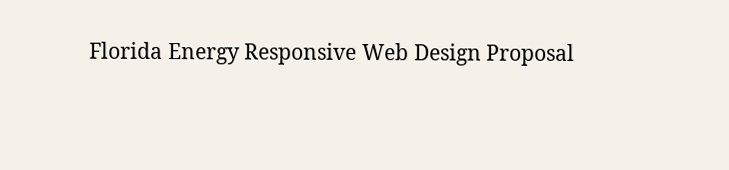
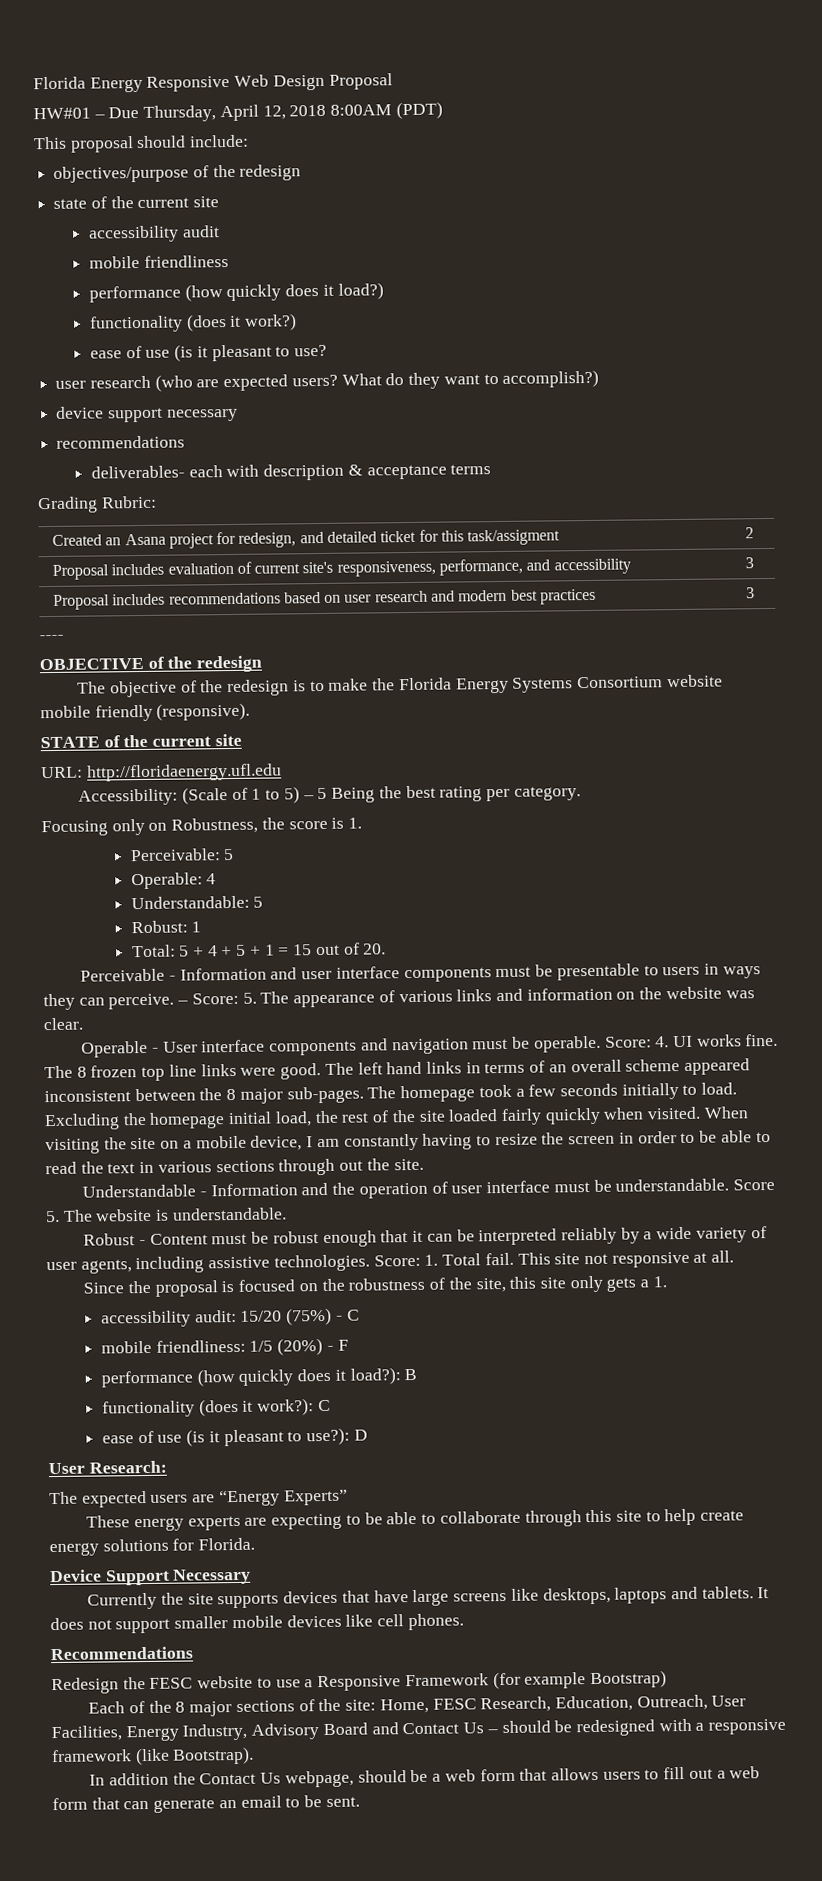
+ HW#01 – Due Thursday, April 12, 2018 8:00AM (PDT)
+ This proposal should include:
+ objectives/purpose of the redesign
+ state of the current site
+ accessibility audit
+ mobile friendliness
+ performance (how quickly does it load?)
+ functionality (does it work?)
+ ease of use (is it pleasant to use?
+ user research (who are expected users? What do they want to accomplish?)
+ device support necessary
+ recommendations
+ deliverables- each with description & acceptance terms
+ Grading Rubric:
+ Created an Asana project for redesign, and detailed ticket for this task/assigment | 2
+ Proposal includes evaluation of current site's responsiveness, performance, and accessibility | 3
+ Proposal includes recommendations based on user research and modern best practices | 3
+ ----
+ OBJECTIVE of the redesign
+ The objective of the redesign is to make the Florida Energy Systems Consortium website mobile friendly (responsive).
+ STATE of the current site
+ URL: http://floridaenergy.ufl.edu
+ Accessibility: (Scale of 1 to 5) – 5 Being the best rating per category.
+ Focusing only on Robustness, the score is 1.
+ Perceivable: 5
+ Operable: 4
+ Understandable: 5
+ Robust: 1
+ Total: 5 + 4 + 5 + 1 = 15 out of 20.
+ Perceivable - Information and user interface components must be presentable to users in ways they can perceive. – Score: 5. The appearance of various links and information on the website was clear.
+ Operable - User interface components and navigation must be operable. Score: 4. UI works fine. The 8 frozen top line links were good. The left hand links in terms of an overall scheme appeared inconsistent between the 8 major sub-pages. The homepage took a few seconds initially to load. Excluding the homepage initial load, the rest of the site loaded fairly quickly when visited. When visiting the site on a mobile device, I am constantly having to resize the screen in order to be able to read the text in various sections through out the site.
+ Understandable - Information and the operation of user interface must be understandable. Score 5. The website is understandable.
+ Robust - Content must be robust enough that it can be interpreted reliably by a wide variety of user agents, including assistive technologies. Score: 1. Total fail. This site not responsive at all.
+ Since the proposal is focused on the robustness of the site, this site only gets a 1.
+ accessibility audit: 15/20 (75%) - C
+ mobile friendliness: 1/5 (20%) - F
+ performance (how quickly does it load?): B
+ functionality (does it work?): C
+ ease of use (is it pleasant to use?): D
+ User Research:
+ The expected users are “Energy Experts”
+ These energy experts are expecting to be able to collaborate through this site to help create energy solutions for Florida.
+ Device Support Necessary
+ Currently the site supports devices that have large screens like desktops, laptops and tablets. It does not support smaller mobile devices like cell phones.
+ Recommendations
+ Redesign the FESC website to use a Responsive Framework (for example Bootstrap)
+ Each of the 8 major sections of the site: Home, FESC Research, Education, Outreach, User Facilities, Energy Industry, Advisory Board and Contact Us – should be redesigned with a responsive framework (like Bootstrap).
+ In addition the Contact Us webpage, should be a web form that allows users to fill out a web form that can generate an email to be sent.

